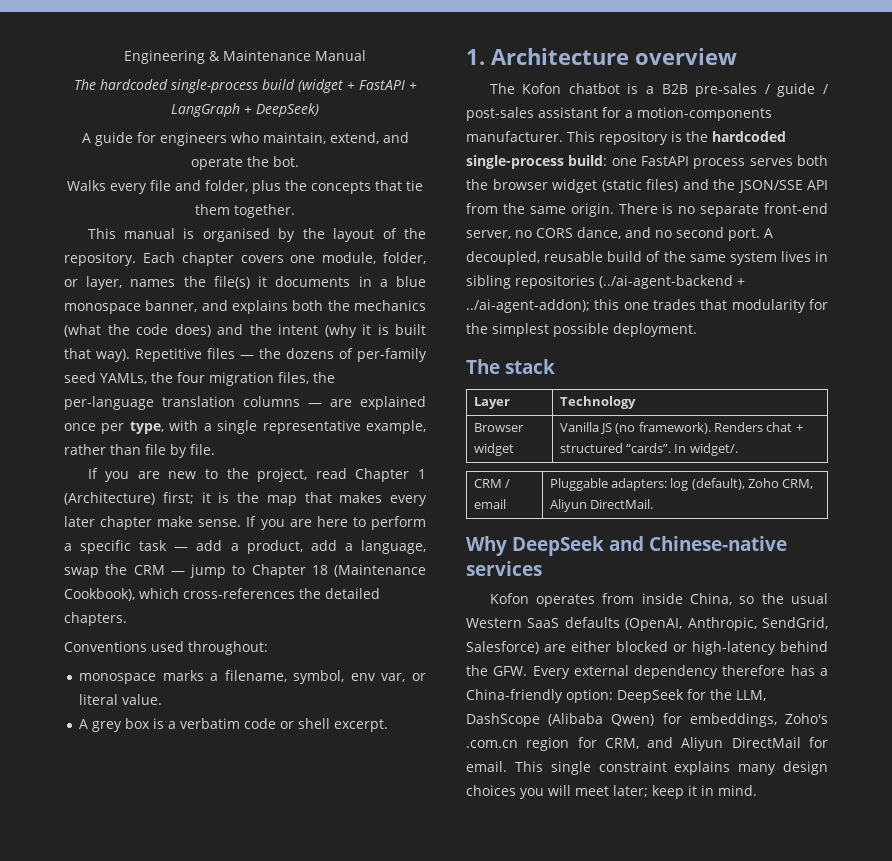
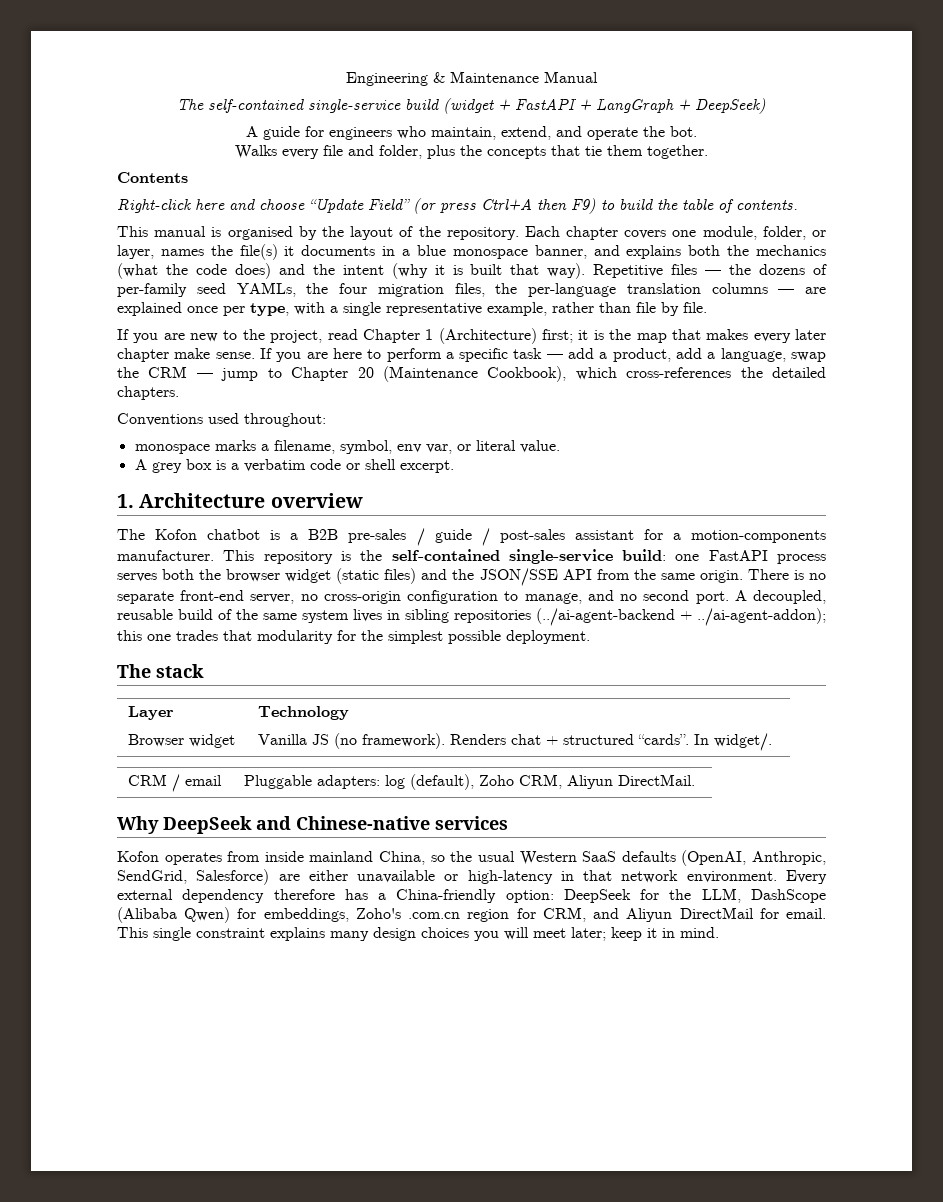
- The hardcoded single-process build (widget + FastAPI + LangGraph + DeepSeek)
+ The self-contained single-service build (widget + FastAPI + LangGraph + DeepSeek)
+ Contents
+ Right-click here and choose “Update Field” (or press Ctrl+A then F9) to build the table of contents.
- If you are here to perform a specific task — add a product, add a language, swap the CRM — jump to Chapter 18 (Maintenance Cookbook), which cross-references the detailed chapters.
+ If you are here to perform a specific task — add a product, add a language, swap the CRM — jump to Chapter 20 (Maintenance Cookbook), which cross-references the detailed chapters.
- This repository is the hardcoded single-process build: one FastAPI process serves both the browser widget (static files) and the JSON/SSE API from the same origin.
+ This repository is the self-contained single-service build: one FastAPI process serves both the browser widget (static files) and the JSON/SSE API from the same origin.
- There is no separate front-end server, no CORS dance, and no second port.
+ There is no separate front-end server, no cross-origin configuration to manage, and no second port.
- Kofon operates from inside China, so the usual Western SaaS defaults (OpenAI, Anthropic, SendGrid, Salesforce) are either blocked or high-latency behind the GFW. Every external dependency therefore has a China-friendly option: DeepSeek for the LLM, DashScope (Alibaba Qwen) for embeddings, Zoho's .com.cn region for CRM, and Aliyun DirectMail for email.
+ Kofon operates from inside mainland China, so the usual Western SaaS defaults (OpenAI, Anthropic, SendGrid, Salesforce) are either unavailable or high-latency in that network environment. Every external dependency therefore has a China-friendly option: DeepSeek for the LLM, DashScope (Alibaba Qwen) for embeddings, Zoho's .com.cn region for CRM, and Aliyun DirectMail for email.

